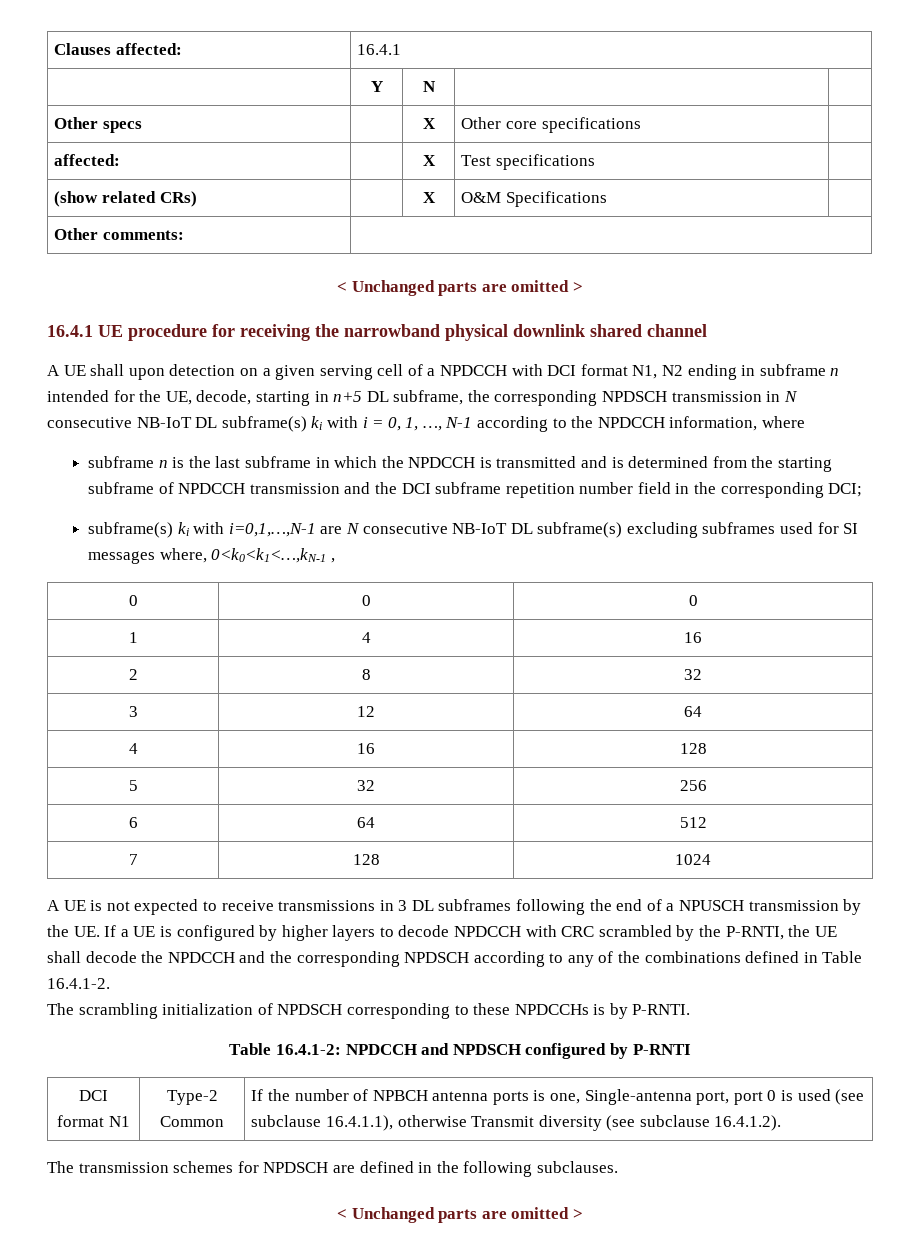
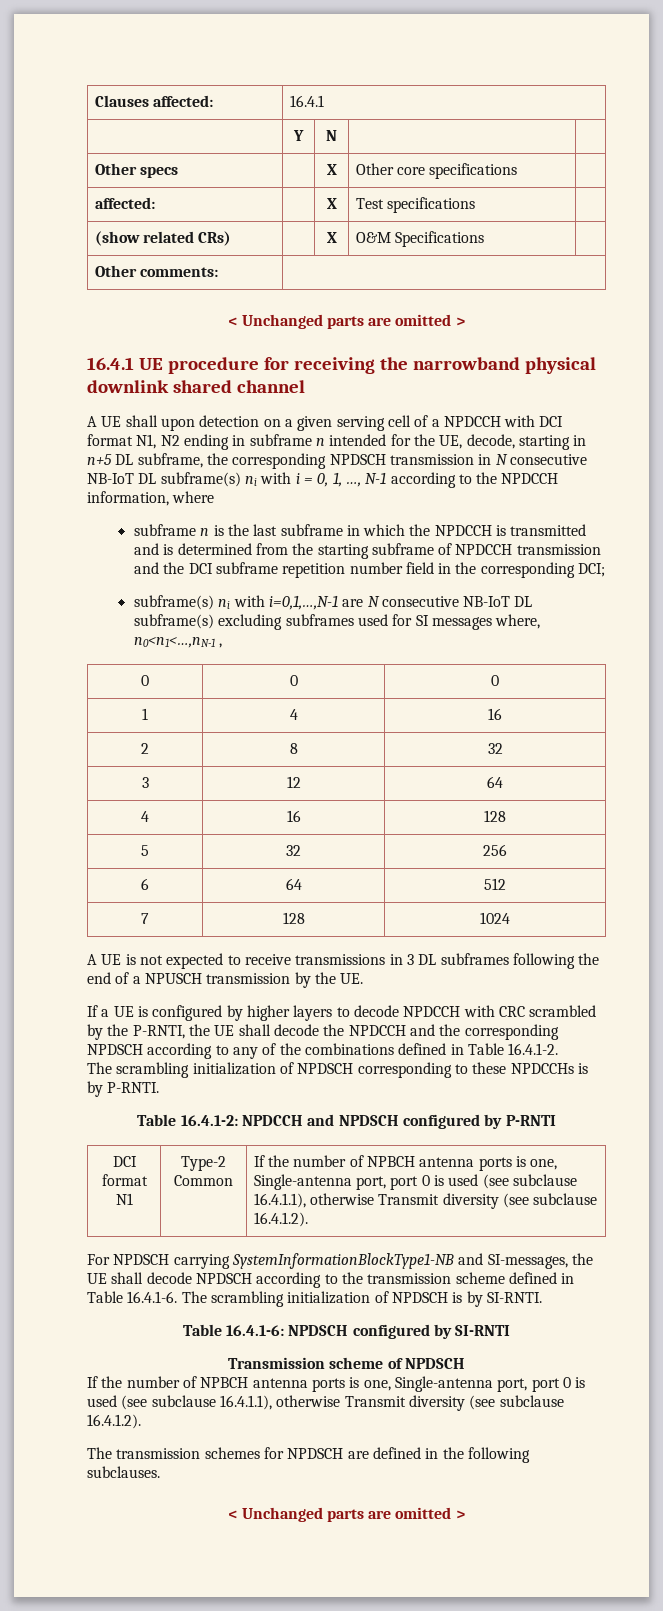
- A UE shall upon detection on a given serving cell of a NPDCCH with DCI format N1, N2 ending in subframe n intended for the UE, decode, starting in n+5 DL subframe, the corresponding NPDSCH transmission in N consecutive NB-IoT DL subframe(s) ki with i = 0, 1, …, N-1 according to the NPDCCH information, where
+ A UE shall upon detection on a given serving cell of a NPDCCH with DCI format N1, N2 ending in subframe n intended for the UE, decode, starting in n+5 DL subframe, the corresponding NPDSCH transmission in N consecutive NB-IoT DL subframe(s) ni with i = 0, 1, …, N-1 according to the NPDCCH information, where
- subframe(s) ki with i=0,1,…,N-1 are N consecutive NB-IoT DL subframe(s) excluding subframes used for SI messages where, 0<k0<k1<…,kN-1 ,
+ subframe(s) ni with i=0,1,…,N-1 are N consecutive NB-IoT DL subframe(s) excluding subframes used for SI messages where, n0<n1<…,nN-1 ,
- A UE is not expected to receive transmissions in 3 DL subframes following the end of a NPUSCH transmission by the UE. If a UE is configured by higher layers to decode NPDCCH with CRC scrambled by the P-RNTI, the UE shall decode the NPDCCH and the corresponding NPDSCH according to any of the combinations defined in Table 16.4.1-2.
+ A UE is not expected to receive transmissions in 3 DL subframes following the end of a NPUSCH transmission by the UE.
+ If a UE is configured by higher layers to decode NPDCCH with CRC scrambled by the P-RNTI, the UE shall decode the NPDCCH and the corresponding NPDSCH according to any of the combinations defined in Table 16.4.1-2.
+ For NPDSCH carrying SystemInformationBlockType1-NB and SI-messages, the UE shall decode NPDSCH according to the transmission scheme defined in Table 16.4.1-6. The scrambling initialization of NPDSCH is by SI-RNTI.
+ Table 16.4.1-6: NPDSCH configured by SI-RNTI
+ Transmission scheme of NPDSCH
+ If the number of NPBCH antenna ports is one, Single-antenna port, port 0 is used (see subclause 16.4.1.1), otherwise Transmit diversity (see subclause 16.4.1.2).

